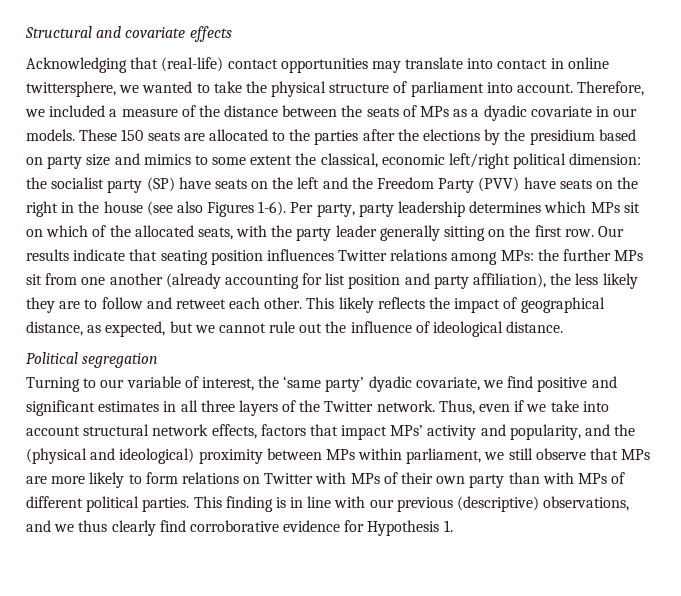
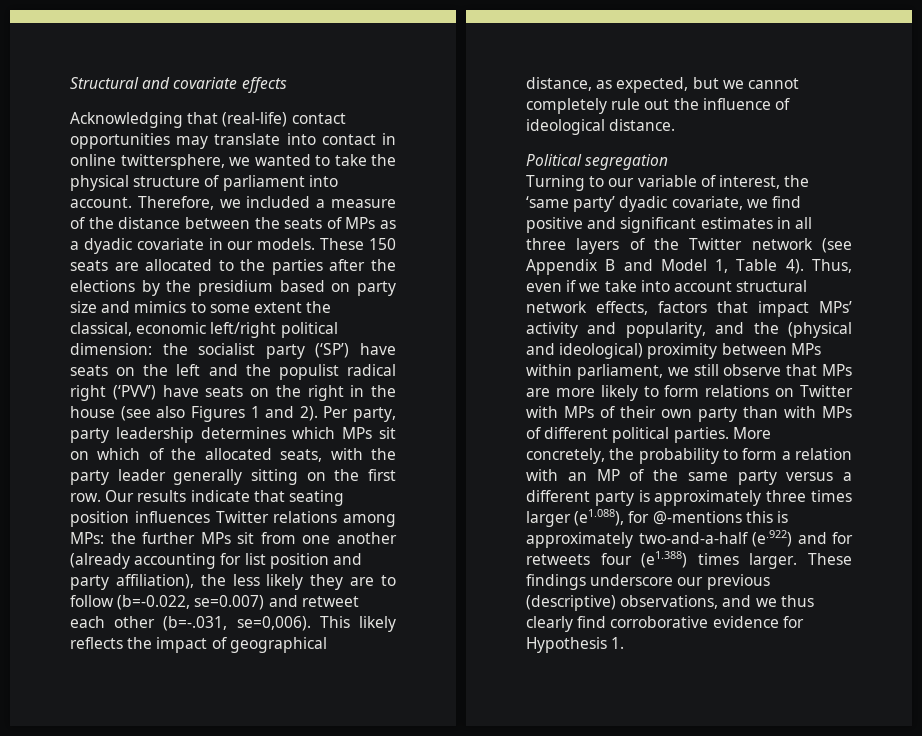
- These 150 seats are allocated to the parties after the elections by the presidium based on party size and mimics to some extent the classical, economic left/right political dimension: the socialist party (SP) have seats on the left and the Freedom Party (PVV) have seats on the right in the house (see also Figures 1-6).
+ These 150 seats are allocated to the parties after the elections by the presidium based on party size and mimics to some extent the classical, economic left/right political dimension: the socialist party (‘SP’) have seats on the left and the populist radical right (‘PVV’) have seats on the right in the house (see also Figures 1 and 2).
- Our results indicate that seating position influences Twitter relations among MPs: the further MPs sit from one another (already accounting for list position and party affiliation), the less likely they are to follow and retweet each other.
+ Our results indicate that seating position influences Twitter relations among MPs: the further MPs sit from one another (already accounting for list position and party affiliation), the less likely they are to follow (b=-0.022, se=0.007) and retweet each other (b=-.031, se=0,006).
- This likely reflects the impact of geographical distance, as expected, but we cannot rule out the influence of ideological distance.
+ This likely reflects the impact of geographical distance, as expected, but we cannot completely rule out the influence of ideological distance.
- Turning to our variable of interest, the ‘same party’ dyadic covariate, we find positive and significant estimates in all three layers of the Twitter network.
+ Turning to our variable of interest, the ‘same party’ dyadic covariate, we find positive and significant estimates in all three layers of the Twitter network (see Appendix B and Model 1, Table 4).
- This finding is in line with our previous (descriptive) observations, and we thus clearly find corroborative evidence for Hypothesis 1.
+ More concretely, the probability to form a relation with an MP of the same party versus a different party is approximately three times larger (e1.088), for @-mentions this is approximately two-and-a-half (e.922) and for retweets four (e1.388) times larger. These findings underscore our previous (descriptive) observations, and we thus clearly find corroborative evidence for Hypothesis 1.

